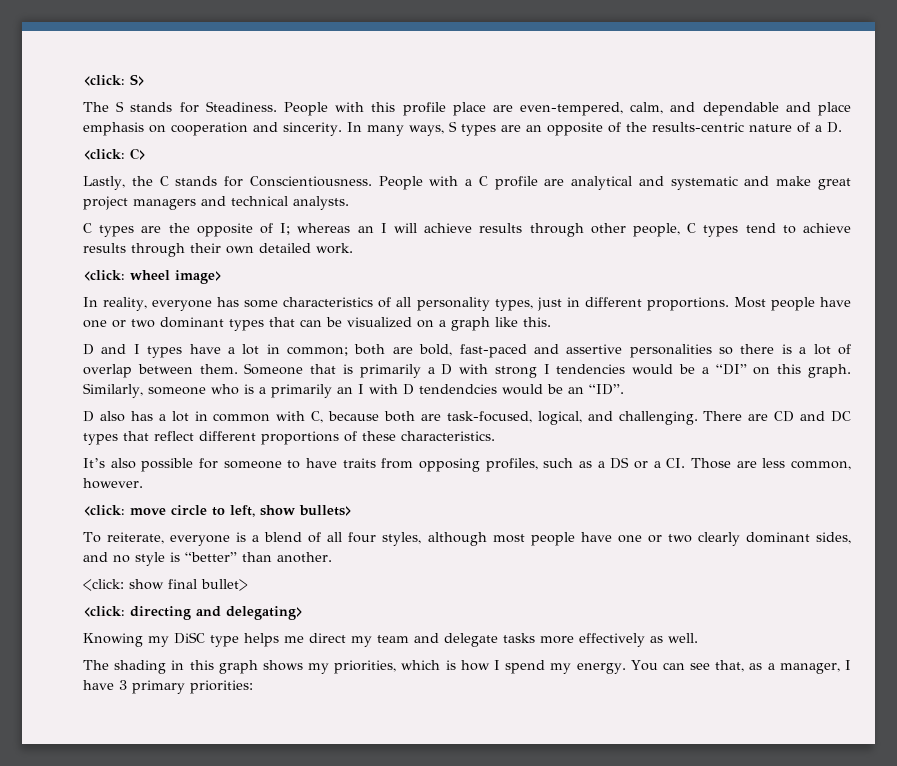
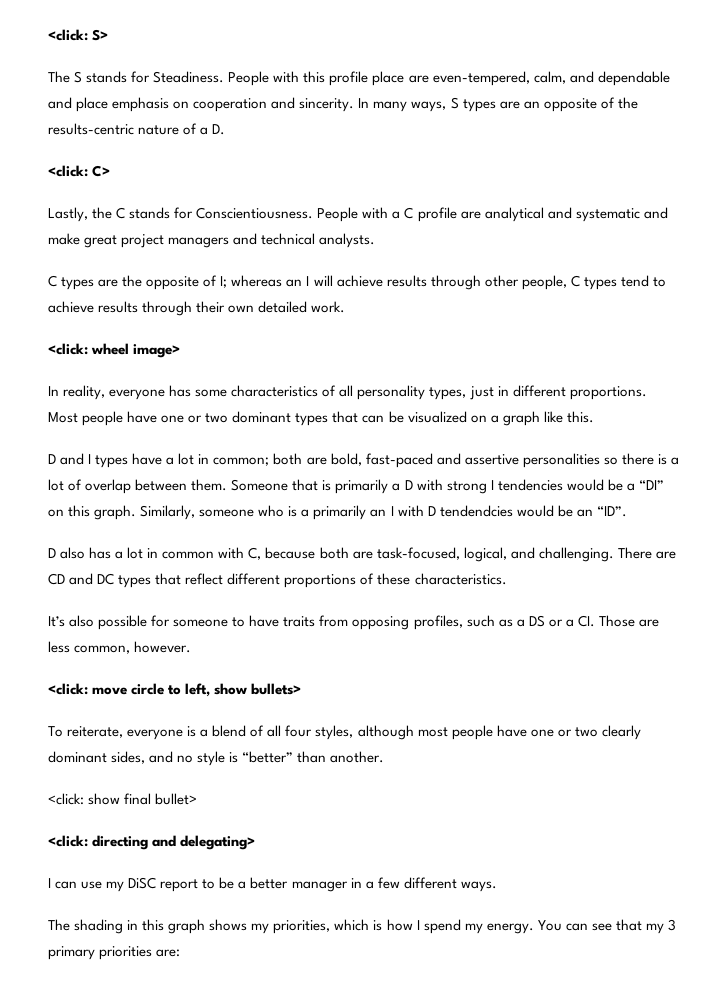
- Knowing my DiSC type helps me direct my team and delegate tasks more effectively as well.
+ I can use my DiSC report to be a better manager in a few different ways.
- You can see that, as a manager, I have 3 primary priorities:
+ You can see that my 3 primary priorities are:

